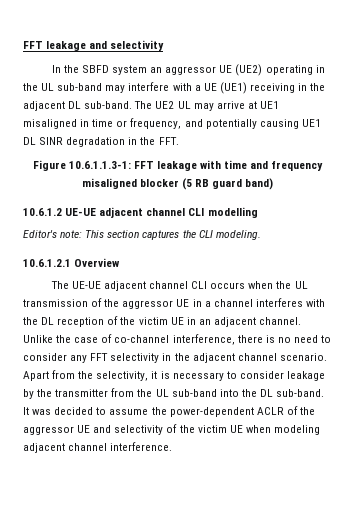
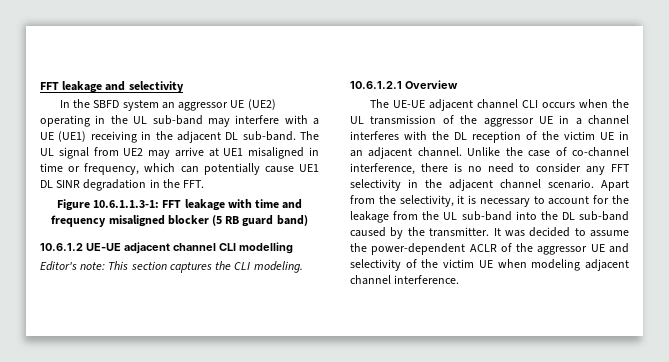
- The UE2 UL may arrive at UE1 misaligned in time or frequency, and potentially causing UE1 DL SINR degradation in the FFT.
+ The UL signal from UE2 may arrive at UE1 misaligned in time or frequency, which can potentially cause UE1 DL SINR degradation in the FFT.
- Apart from the selectivity, it is necessary to consider leakage by the transmitter from the UL sub-band into the DL sub-band.
+ Apart from the selectivity, it is necessary to account for the leakage from the UL sub-band into the DL sub-band caused by the transmitter.

